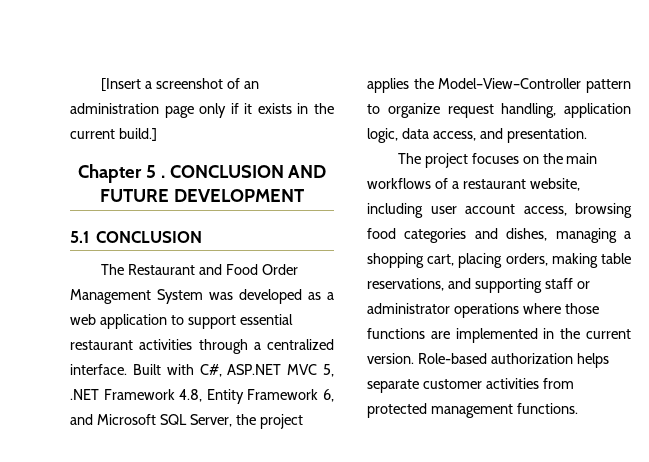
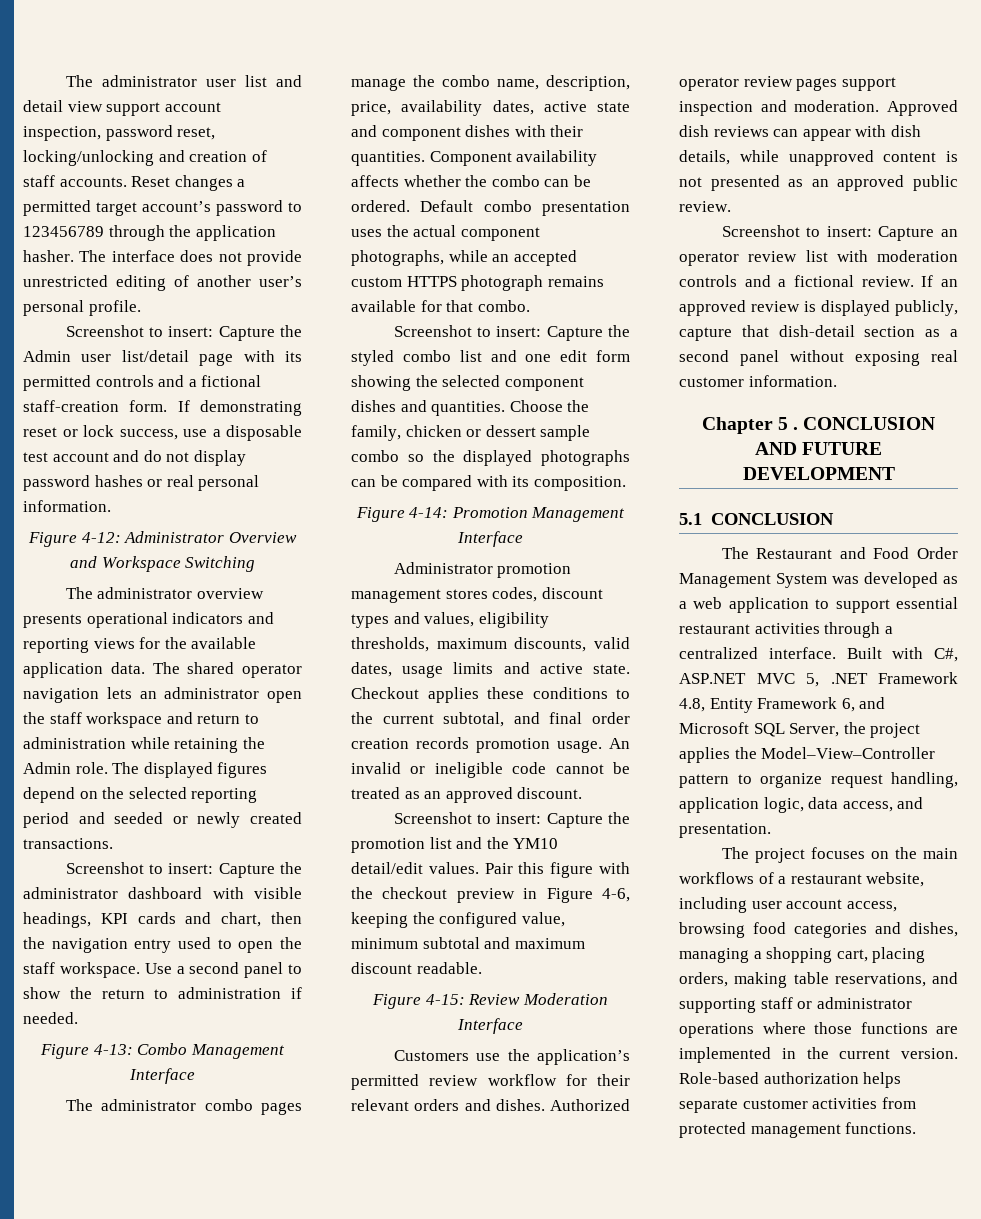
- [Insert a screenshot of an administration page only if it exists in the current build.]
+ The administrator user list and detail view support account inspection, password reset, locking/unlocking and creation of staff accounts. Reset changes a permitted target account’s password to 123456789 through the application hasher. The interface does not provide unrestricted editing of another user’s personal profile.
+ Screenshot to insert: Capture the Admin user list/detail page with its permitted controls and a fictional staff-creation form. If demonstrating reset or lock success, use a disposable test account and do not display password hashes or real personal information.
+ Figure 4-12: Administrator Overview and Workspace Switching
+ The administrator overview presents operational indicators and reporting views for the available application data. The shared operator navigation lets an administrator open the staff workspace and return to administration while retaining the Admin role. The displayed figures depend on the selected reporting period and seeded or newly created transactions.
+ Screenshot to insert: Capture the administrator dashboard with visible headings, KPI cards and chart, then the navigation entry used to open the staff workspace. Use a second panel to show the return to administration if needed.
+ Figure 4-13: Combo Management Interface
+ The administrator combo pages manage the combo name, description, price, availability dates, active state and component dishes with their quantities. Component availability affects whether the combo can be ordered. Default combo presentation uses the actual component photographs, while an accepted custom HTTPS photograph remains available for that combo.
+ Screenshot to insert: Capture the styled combo list and one edit form showing the selected component dishes and quantities. Choose the family, chicken or dessert sample combo so the displayed photographs can be compared with its composition.
+ Figure 4-14: Promotion Management Interface
+ Administrator promotion management stores codes, discount types and values, eligibility thresholds, maximum discounts, valid dates, usage limits and active state. Checkout applies these conditions to the current subtotal, and final order creation records promotion usage. An invalid or ineligible code cannot be treated as an approved discount.
+ Screenshot to insert: Capture the promotion list and the YM10 detail/edit values. Pair this figure with the checkout preview in Figure 4-6, keeping the configured value, minimum subtotal and maximum discount readable.
+ Figure 4-15: Review Moderation Interface
+ Customers use the application’s permitted review workflow for their relevant orders and dishes. Authorized operator review pages support inspection and moderation. Approved dish reviews can appear with dish details, while unapproved content is not presented as an approved public review.
+ Screenshot to insert: Capture an operator review list with moderation controls and a fictional review. If an approved review is displayed publicly, capture that dish-detail section as a second panel without exposing real customer information.

